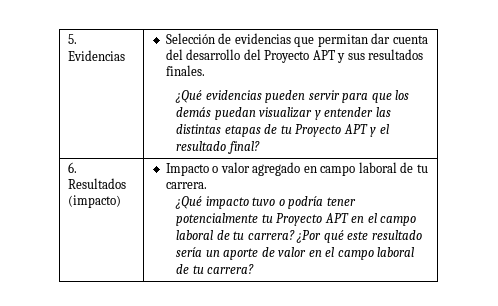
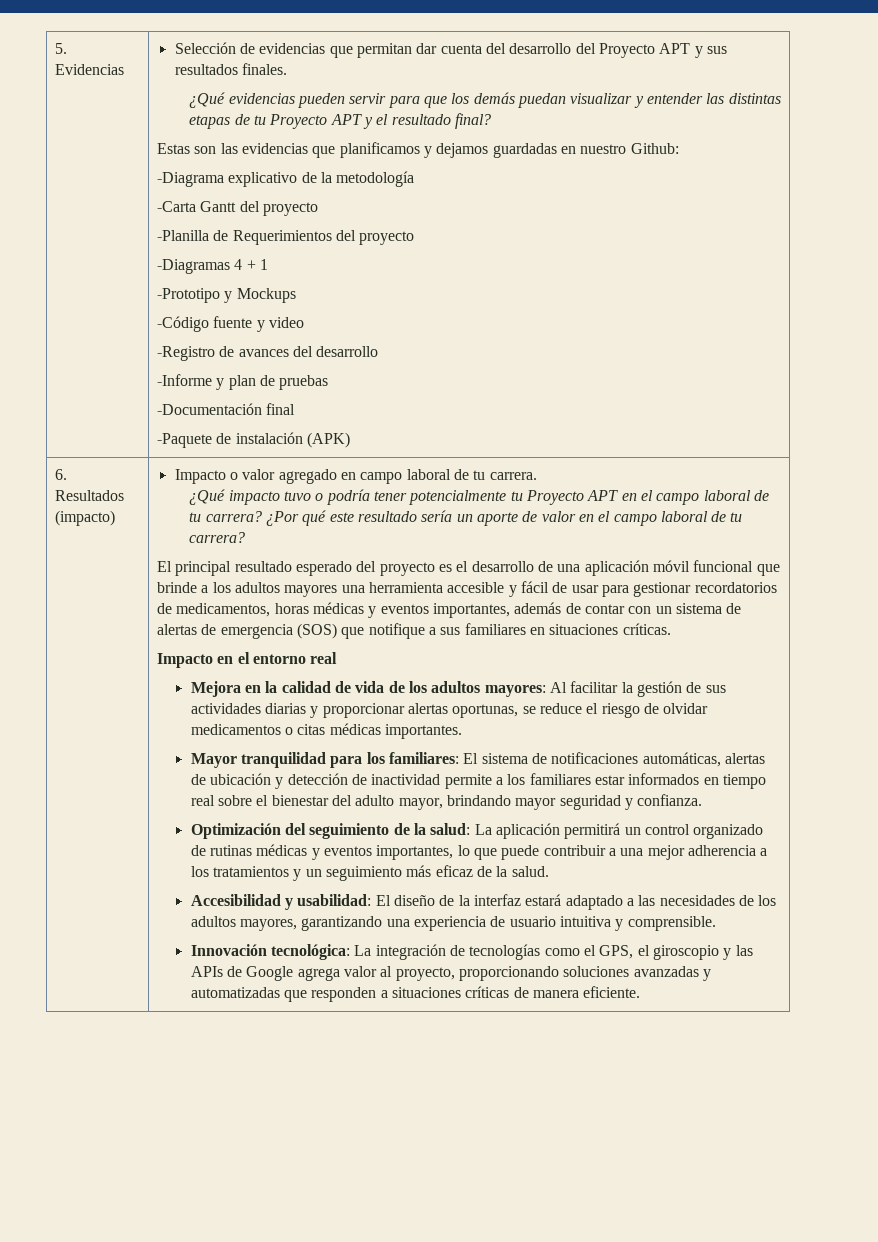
+ Estas son las evidencias que planificamos y dejamos guardadas en nuestro Github:
+ -Diagrama explicativo de la metodología
+ -Carta Gantt del proyecto
+ -Planilla de Requerimientos del proyecto
+ -Diagramas 4 + 1
+ -Prototipo y Mockups
+ -Código fuente y video
+ -Registro de avances del desarrollo
+ -Informe y plan de pruebas
+ -Documentación final
+ -Paquete de instalación (APK)
+ El principal resultado esperado del proyecto es el desarrollo de una aplicación móvil funcional que brinde a los adultos mayores una herramienta accesible y fácil de usar para gestionar recordatorios de medicamentos, horas médicas y eventos importantes, además de contar con un sistema de alertas de emergencia (SOS) que notifique a sus familiares en situaciones críticas.
+ Impacto en el entorno real
+ Mejora en la calidad de vida de los adultos mayores: Al facilitar la gestión de sus actividades diarias y proporcionar alertas oportunas, se reduce el riesgo de olvidar medicamentos o citas médicas importantes.
+ Mayor tranquilidad para los familiares: El sistema de notificaciones automáticas, alertas de ubicación y detección de inactividad permite a los familiares estar informados en tiempo real sobre el bienestar del adulto mayor, brindando mayor seguridad y confianza.
+ Optimización del seguimiento de la salud: La aplicación permitirá un control organizado de rutinas médicas y eventos importantes, lo que puede contribuir a una mejor adherencia a los tratamientos y un seguimiento más eficaz de la salud.
+ Accesibilidad y usabilidad: El diseño de la interfaz estará adaptado a las necesidades de los adultos mayores, garantizando una experiencia de usuario intuitiva y comprensible.
+ Innovación tecnológica: La integración de tecnologías como el GPS, el giroscopio y las APIs de Google agrega valor al proyecto, proporcionando soluciones avanzadas y automatizadas que responden a situaciones críticas de manera eficiente.

